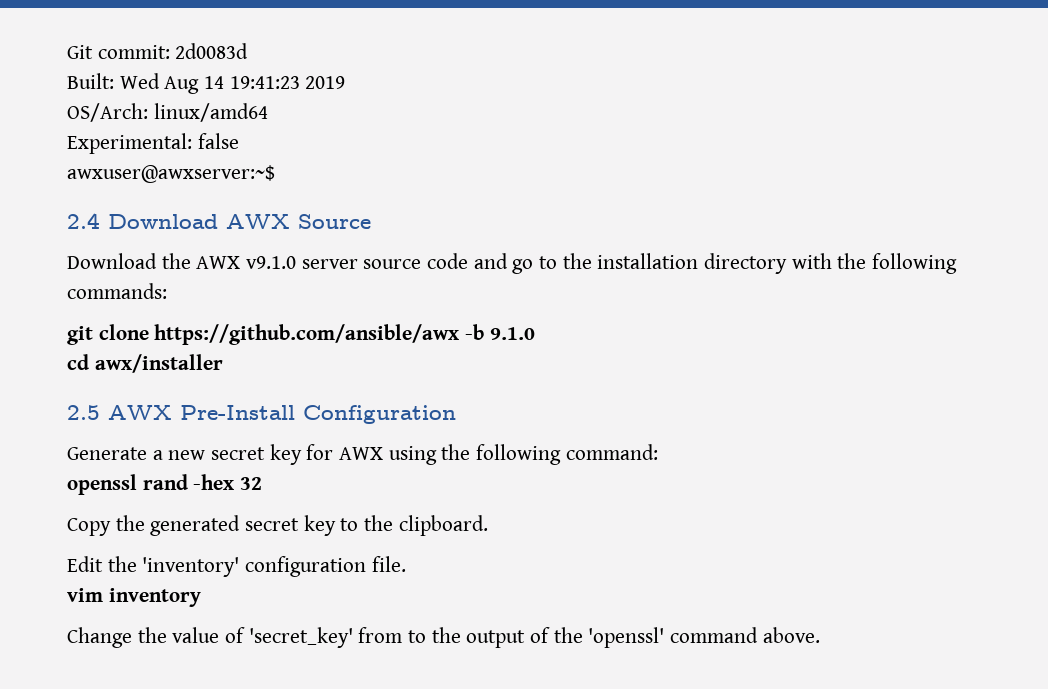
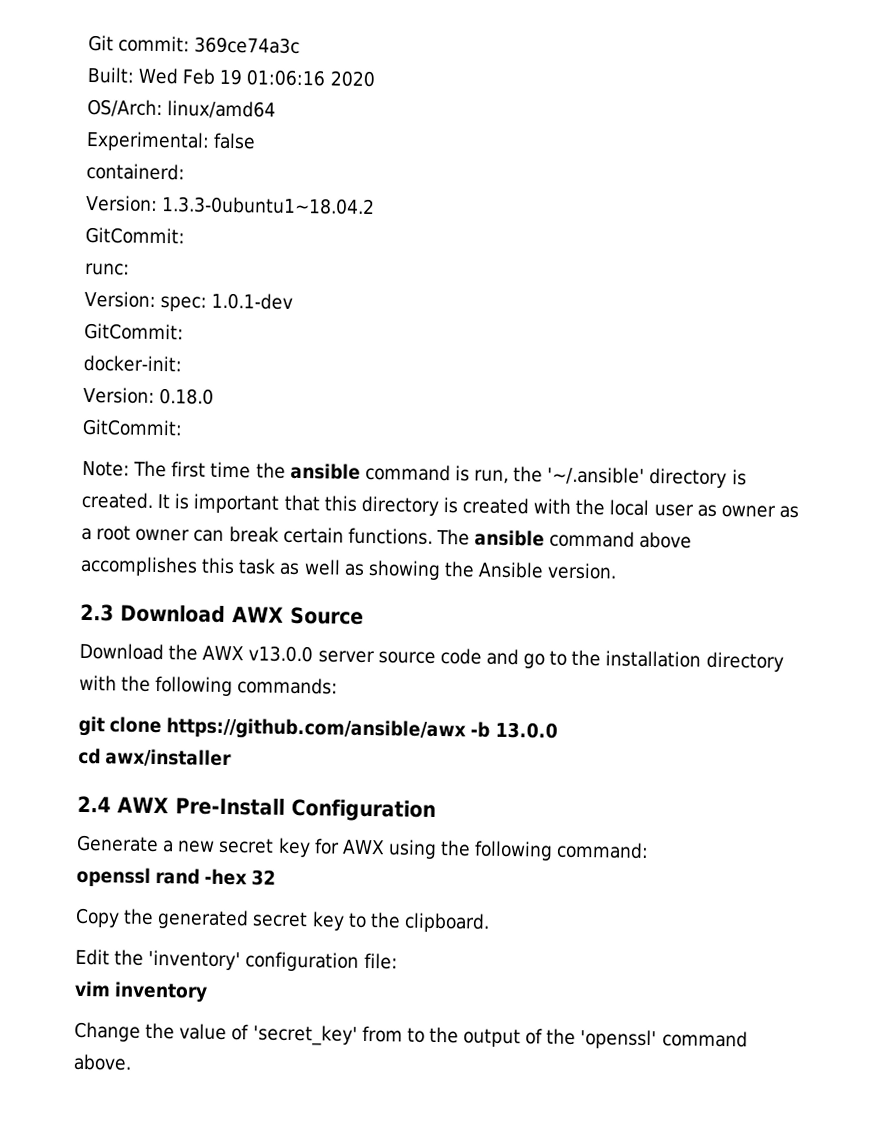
- Git commit: 2d0083d
+ Git commit: 369ce74a3c
- Built: Wed Aug 14 19:41:23 2019
+ Built: Wed Feb 19 01:06:16 2020
- awxuser@awxserver:~$
- 2.4 Download AWX Source
+ containerd:
+ Version: 1.3.3-0ubuntu1~18.04.2
+ GitCommit:
+ runc:
+ Version: spec: 1.0.1-dev
+ GitCommit:
+ docker-init:
+ Version: 0.18.0
+ GitCommit:
+ Note: The first time the ansible command is run, the '~/.ansible' directory is created. It is important that this directory is created with the local user as owner as a root owner can break certain functions. The ansible command above accomplishes this task as well as showing the Ansible version.
+ 2.3 Download AWX Source
- Download the AWX v9.1.0 server source code and go to the installation directory with the following commands:
+ Download the AWX v13.0.0 server source code and go to the installation directory with the following commands:
- git clone https://github.com/ansible/awx -b 9.1.0
+ git clone https://github.com/ansible/awx -b 13.0.0
- 2.5 AWX Pre-Install Configuration
+ 2.4 AWX Pre-Install Configuration
- Edit the 'inventory' configuration file.
+ Edit the 'inventory' configuration file:

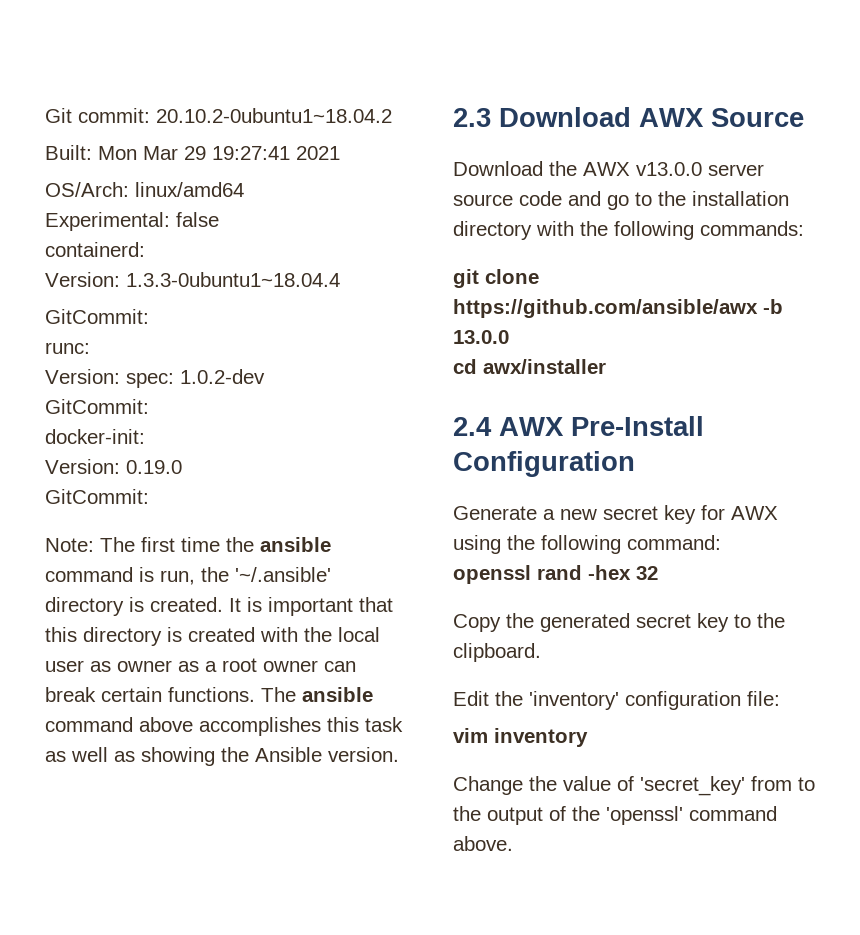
- Git commit: 369ce74a3c
+ Git commit: 20.10.2-0ubuntu1~18.04.2
- Built: Wed Feb 19 01:06:16 2020
+ Built: Mon Mar 29 19:27:41 2021
- Version: 1.3.3-0ubuntu1~18.04.2
+ Version: 1.3.3-0ubuntu1~18.04.4
- Version: spec: 1.0.1-dev
+ Version: spec: 1.0.2-dev
- Version: 0.18.0
+ Version: 0.19.0

